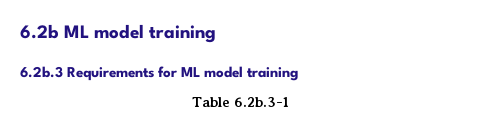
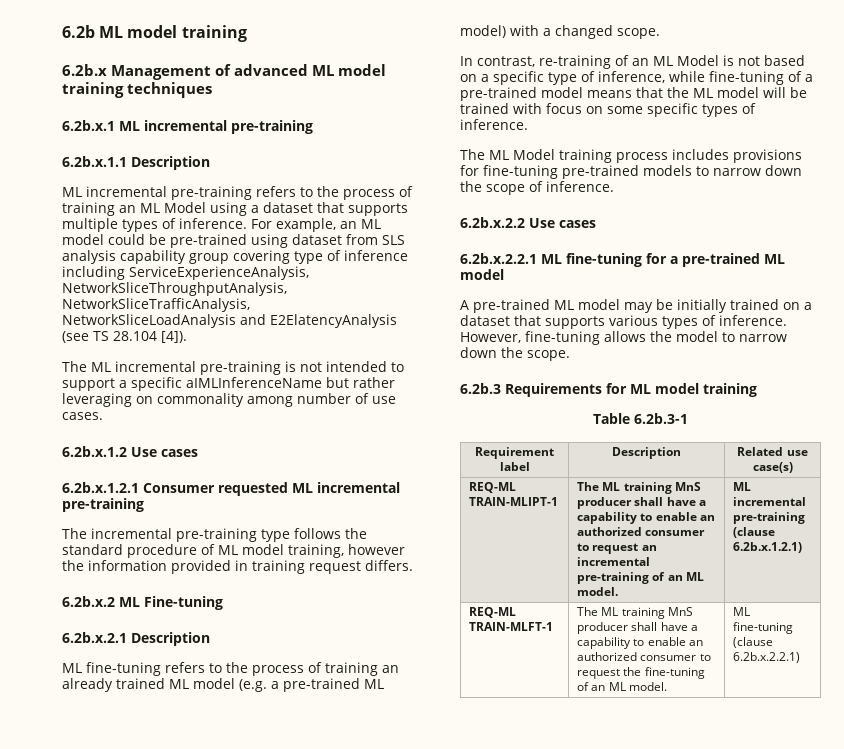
+ 6.2b.x Management of advanced ML model training techniques
+ 6.2b.x.1 ML incremental pre-training
+ 6.2b.x.1.1 Description
+ ML incremental pre-training refers to the process of training an ML Model using a dataset that supports multiple types of inference. For example, an ML model could be pre-trained using dataset from SLS analysis capability group covering type of inference including ServiceExperienceAnalysis, NetworkSliceThroughputAnalysis, NetworkSliceTrafficAnalysis, NetworkSliceLoadAnalysis and E2ElatencyAnalysis (see TS 28.104 [4]).
+ The ML incremental pre-training is not intended to support a specific aIMLInferenceName but rather leveraging on commonality among number of use cases.
+ 6.2b.x.1.2 Use cases
+ 6.2b.x.1.2.1 Consumer requested ML incremental pre-training
+ The incremental pre-training type follows the standard procedure of ML model training, however the information provided in training request differs.
+ 6.2b.x.2 ML Fine-tuning
+ 6.2b.x.2.1 Description
+ ML fine-tuning refers to the process of training an already trained ML model (e.g. a pre-trained ML model) with a changed scope.
+ In contrast, re-training of an ML Model is not based on a specific type of inference, while fine-tuning of a pre-trained model means that the ML model will be trained with focus on some specific types of inference.
+ The ML Model training process includes provisions for fine-tuning pre-trained models to narrow down the scope of inference.
+ 6.2b.x.2.2 Use cases
+ 6.2b.x.2.2.1 ML fine-tuning for a pre-trained ML model
+ A pre-trained ML model may be initially trained on a dataset that supports various types of inference. However, fine-tuning allows the model to narrow down the scope.
+ Requirement label | Description | Related use case(s)
+ REQ-ML TRAIN-MLIPT-1 | The ML training MnS producer shall have a capability to enable an authorized consumer to request an incremental pre-training of an ML model. | ML incremental pre-training (clause 6.2b.x.1.2.1)
+ REQ-ML TRAIN-MLFT-1 | The ML training MnS producer shall have a capability to enable an authorized consumer to request the fine-tuning of an ML model. | ML fine-tuning (clause 6.2b.x.2.2.1)

